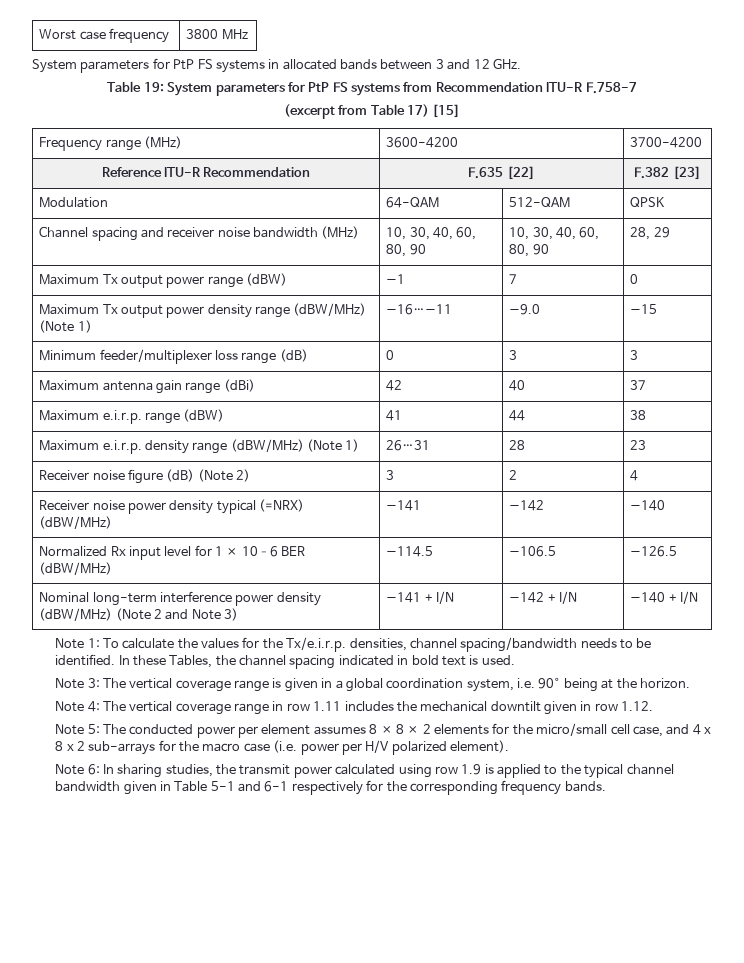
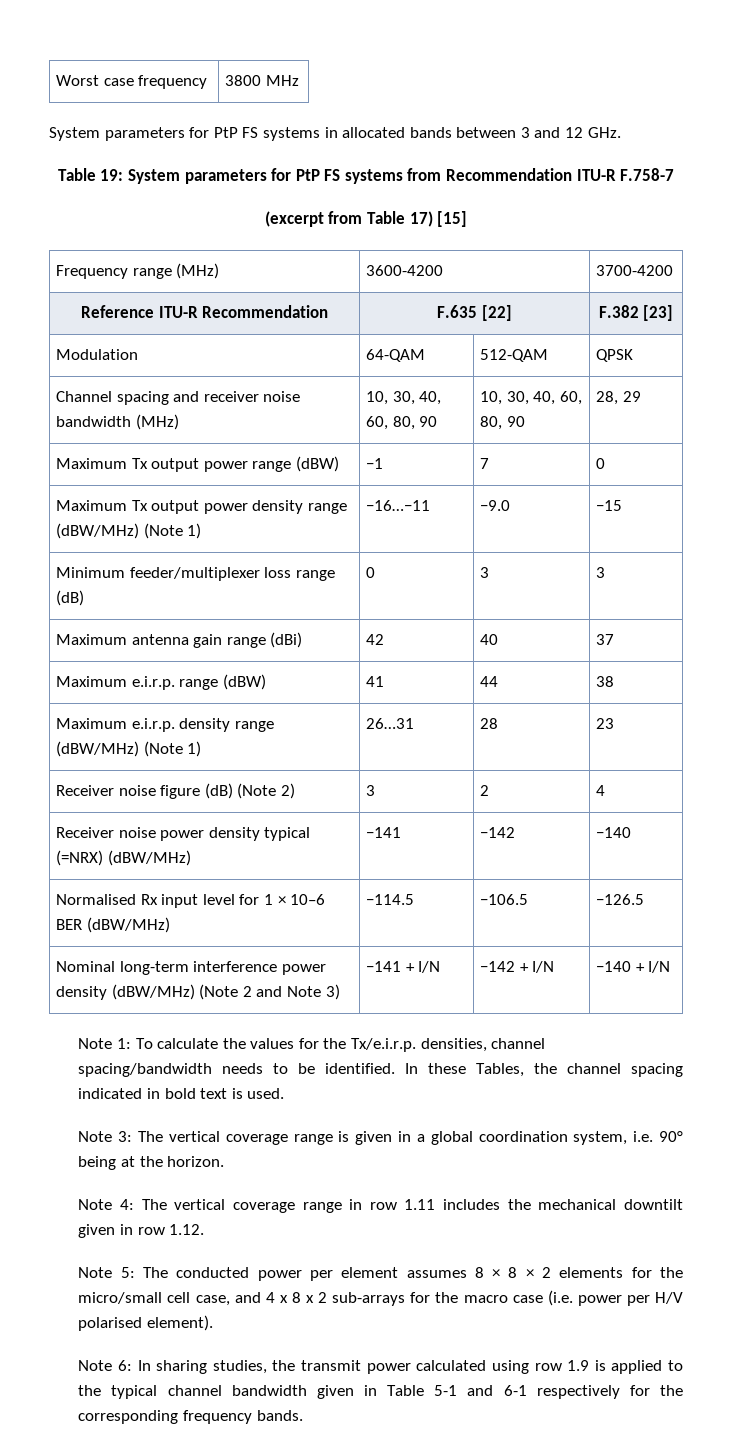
- Normalized Rx input level for 1 × 10–6 BER (dBW/MHz) | −114.5 | −106.5 | −126.5
+ Normalised Rx input level for 1 × 10–6 BER (dBW/MHz) | −114.5 | −106.5 | −126.5
- Note 5: The conducted power per element assumes 8 × 8 × 2 elements for the micro/small cell case, and 4 x 8 x 2 sub-arrays for the macro case (i.e. power per H/V polarized element).
+ Note 5: The conducted power per element assumes 8 × 8 × 2 elements for the micro/small cell case, and 4 x 8 x 2 sub-arrays for the macro case (i.e. power per H/V polarised element).

